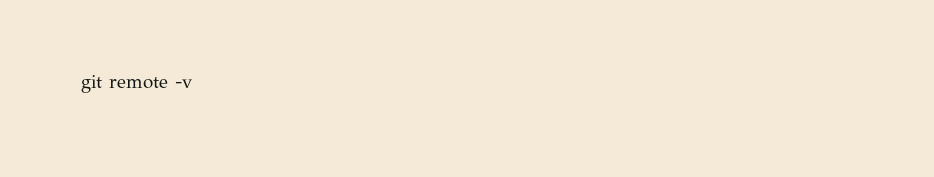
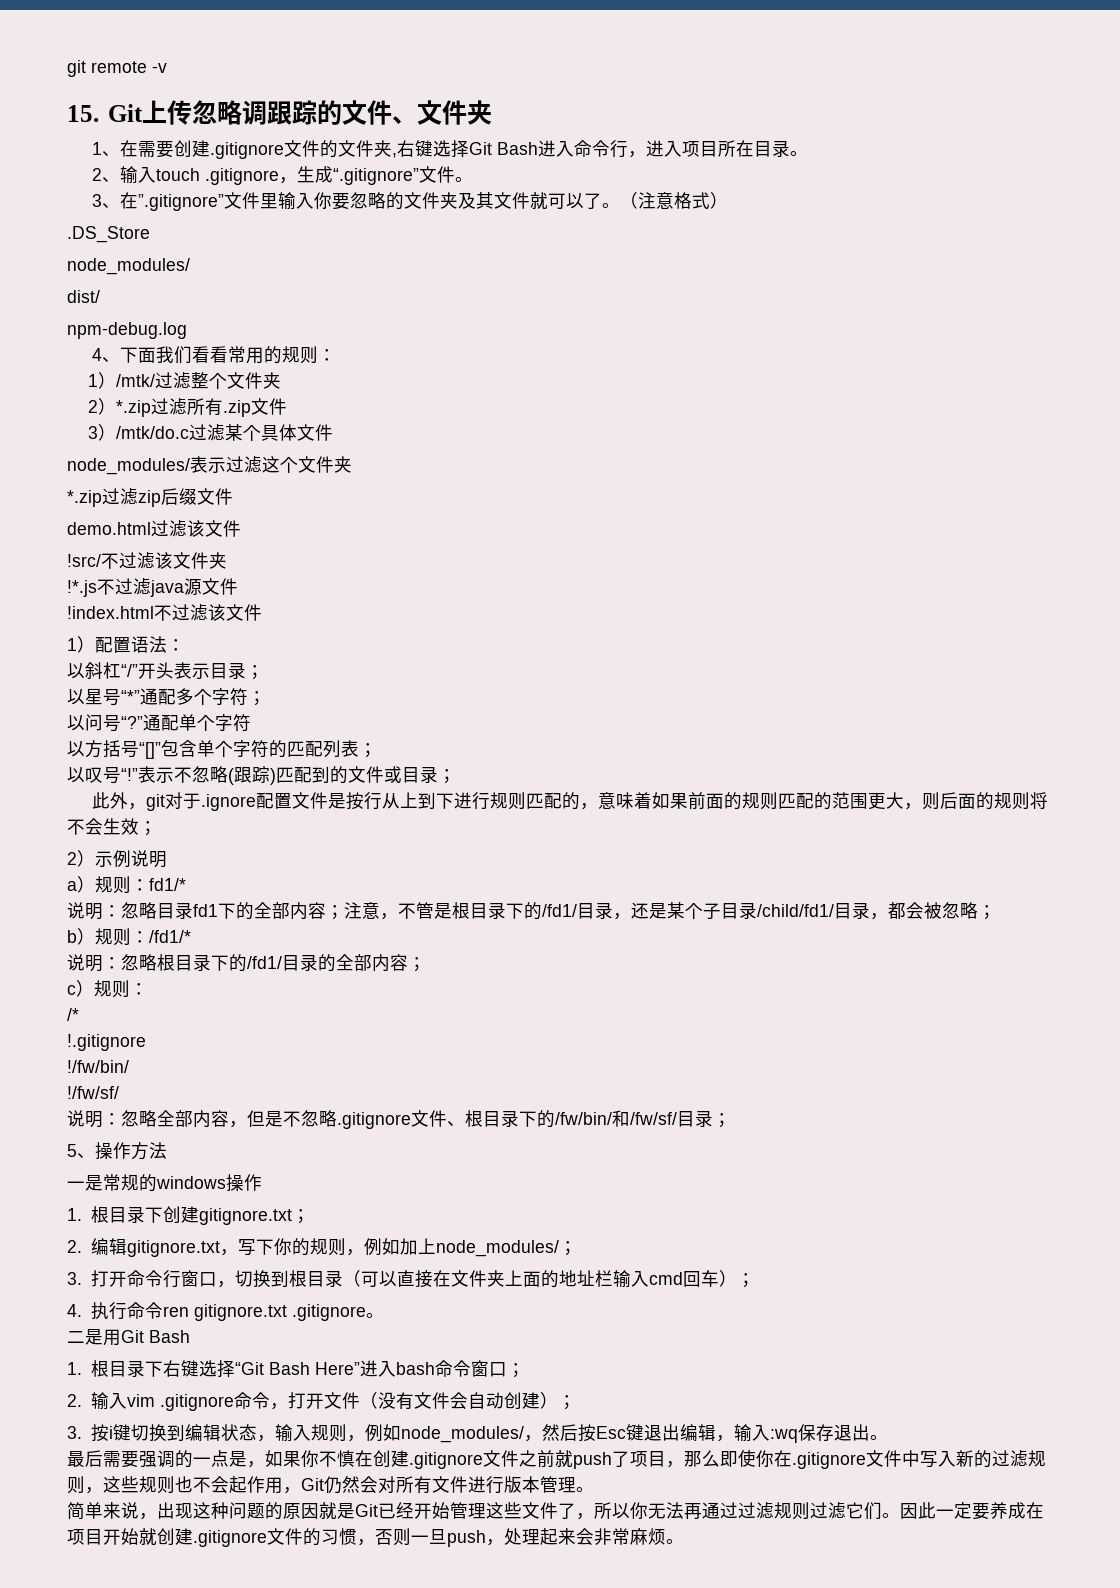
+ 15. Git上传忽略调跟踪的文件、文件夹
+ 1、在需要创建.gitignore文件的文件夹,右键选择Git Bash进入命令行，进入项目所在目录。
+ 2、输入touch .gitignore，生成“.gitignore”文件。
+ 3、在”.gitignore”文件里输入你要忽略的文件夹及其文件就可以了。（注意格式）
+ .DS_Store
+ node_modules/
+ dist/
+ npm-debug.log
+ 4、下面我们看看常用的规则：
+ 1）/mtk/过滤整个文件夹
+ 2）*.zip过滤所有.zip文件
+ 3）/mtk/do.c过滤某个具体文件
+ node_modules/表示过滤这个文件夹
+ *.zip过滤zip后缀文件
+ demo.html过滤该文件
+ !src/不过滤该文件夹
+ !*.js不过滤java源文件
+ !index.html不过滤该文件
+ 1）配置语法：
+ 以斜杠“/”开头表示目录；
+ 以星号“*”通配多个字符；
+ 以问号“?”通配单个字符
+ 以方括号“[]”包含单个字符的匹配列表；
+ 以叹号“!”表示不忽略(跟踪)匹配到的文件或目录；
+ 此外，git对于.ignore配置文件是按行从上到下进行规则匹配的，意味着如果前面的规则匹配的范围更大，则后面的规则将不会生效；
+ 2）示例说明
+ a）规则：fd1/*
+ 说明：忽略目录fd1下的全部内容；注意，不管是根目录下的/fd1/目录，还是某个子目录/child/fd1/目录，都会被忽略；
+ b）规则：/fd1/*
+ 说明：忽略根目录下的/fd1/目录的全部内容；
+ c）规则：
+ /*
+ !.gitignore
+ !/fw/bin/
+ !/fw/sf/
+ 说明：忽略全部内容，但是不忽略.gitignore文件、根目录下的/fw/bin/和/fw/sf/目录；
+ 5、操作方法
+ 一是常规的windows操作
+ 1.根目录下创建gitignore.txt；
+ 2.编辑gitignore.txt，写下你的规则，例如加上node_modules/；
+ 3.打开命令行窗口，切换到根目录（可以直接在文件夹上面的地址栏输入cmd回车）；
+ 4.执行命令ren gitignore.txt .gitignore。
+ 二是用Git Bash
+ 1.根目录下右键选择“Git Bash Here”进入bash命令窗口；
+ 2.输入vim .gitignore命令，打开文件（没有文件会自动创建）；
+ 3.按i键切换到编辑状态，输入规则，例如node_modules/，然后按Esc键退出编辑，输入:wq保存退出。
+ 最后需要强调的一点是，如果你不慎在创建.gitignore文件之前就push了项目，那么即使你在.gitignore文件中写入新的过滤规则，这些规则也不会起作用，Git仍然会对所有文件进行版本管理。
+ 简单来说，出现这种问题的原因就是Git已经开始管理这些文件了，所以你无法再通过过滤规则过滤它们。因此一定要养成在项目开始就创建.gitignore文件的习惯，否则一旦push，处理起来会非常麻烦。

